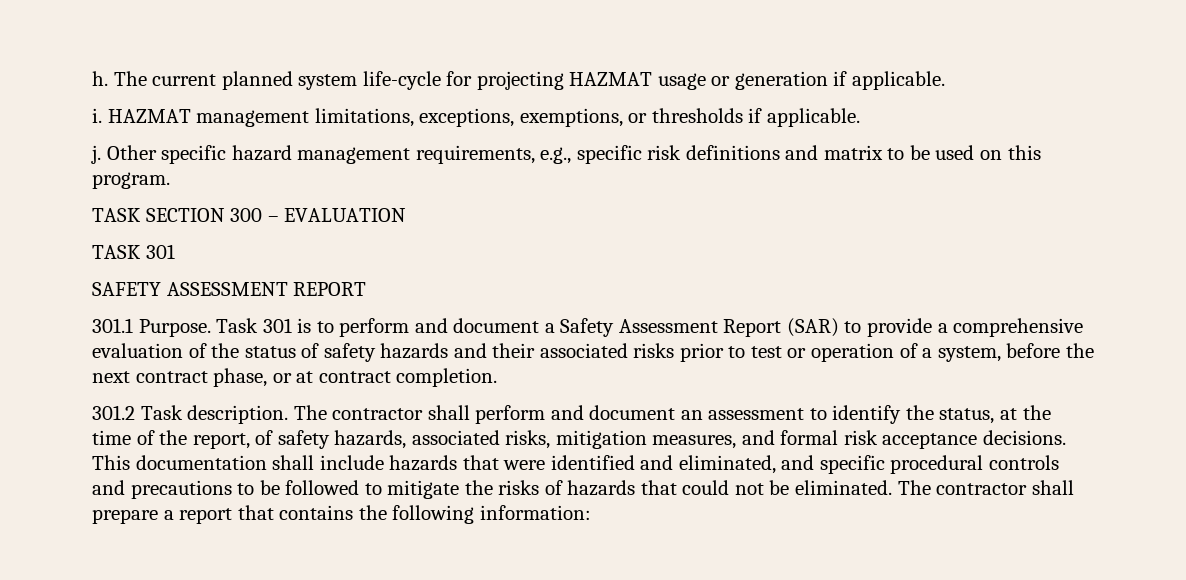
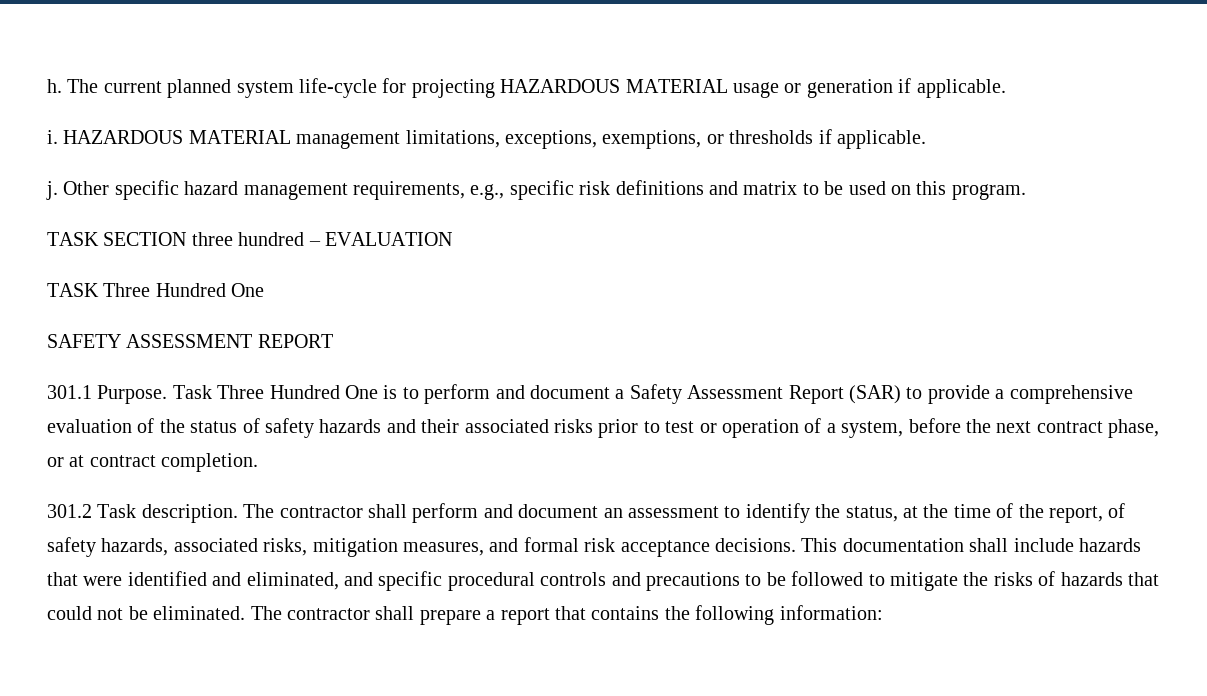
- The current planned system life-cycle for projecting HAZMAT usage or generation if applicable.
+ The current planned system life-cycle for projecting HAZARDOUS MATERIAL usage or generation if applicable.
- HAZMAT management limitations, exceptions, exemptions, or thresholds if applicable.
+ HAZARDOUS MATERIAL management limitations, exceptions, exemptions, or thresholds if applicable.
- TASK SECTION 300 – EVALUATION
+ TASK SECTION three hundred – EVALUATION
- TASK 301
+ TASK Three Hundred One
- Task 301 is to perform and document a Safety Assessment Report (SAR) to provide a comprehensive evaluation of the status of safety hazards and their associated risks prior to test or operation of a system, before the next contract phase, or at contract completion.
+ Task Three Hundred One is to perform and document a Safety Assessment Report (SAR) to provide a comprehensive evaluation of the status of safety hazards and their associated risks prior to test or operation of a system, before the next contract phase, or at contract completion.

